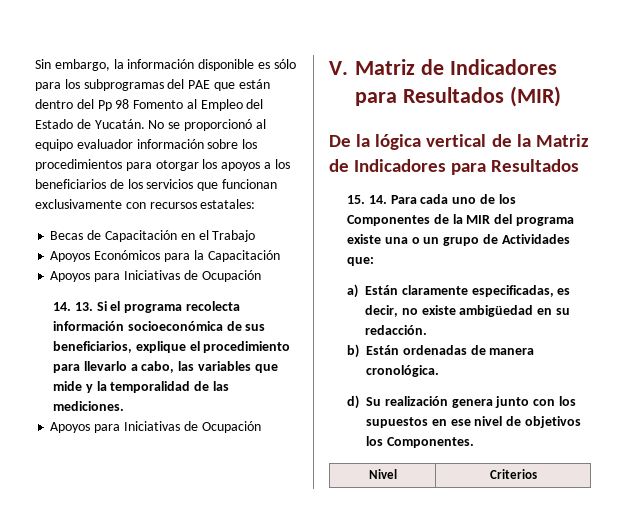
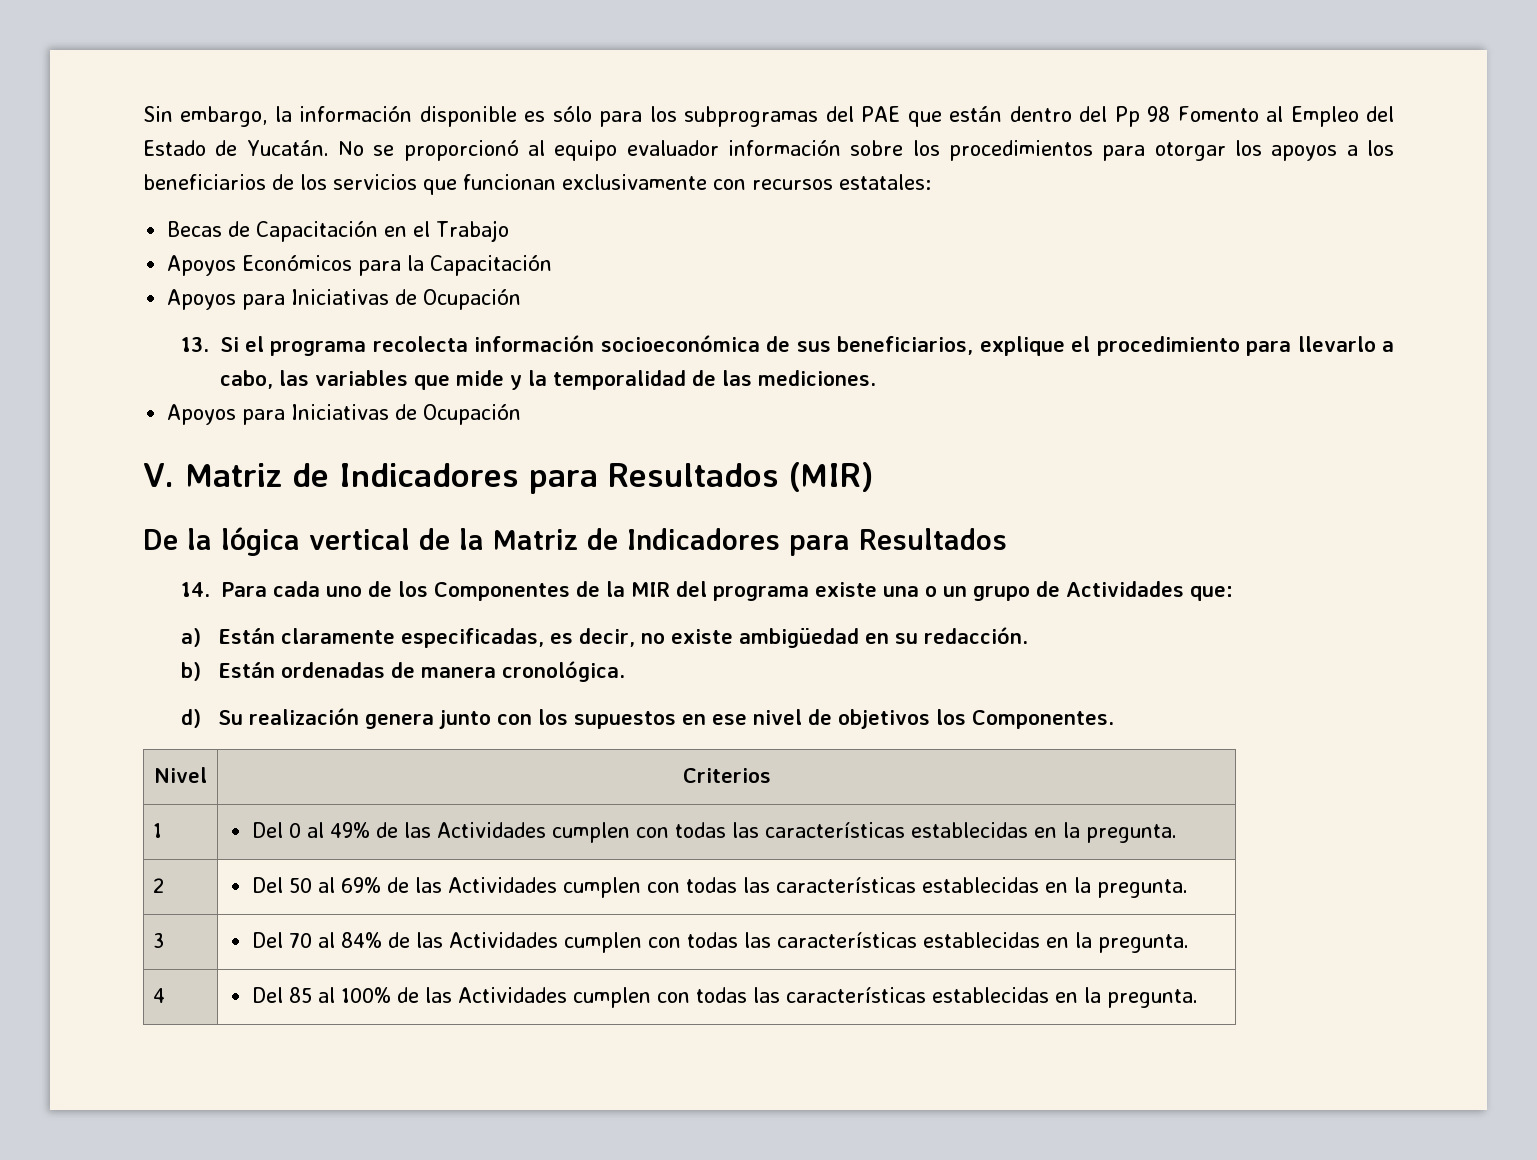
- 14. 13. Si el programa recolecta información socioeconómica de sus beneficiarios, explique el procedimiento para llevarlo a cabo, las variables que mide y la temporalidad de las mediciones.
+ 13. Si el programa recolecta información socioeconómica de sus beneficiarios, explique el procedimiento para llevarlo a cabo, las variables que mide y la temporalidad de las mediciones.
- 15. 14. Para cada uno de los Componentes de la MIR del programa existe una o un grupo de Actividades que:
+ 14. Para cada uno de los Componentes de la MIR del programa existe una o un grupo de Actividades que:
+ 1 | Del 0 al 49% de las Actividades cumplen con todas las características establecidas en la pregunta.
+ 2 | Del 50 al 69% de las Actividades cumplen con todas las características establecidas en la pregunta.
+ 3 | Del 70 al 84% de las Actividades cumplen con todas las características establecidas en la pregunta.
+ 4 | Del 85 al 100% de las Actividades cumplen con todas las características establecidas en la pregunta.

